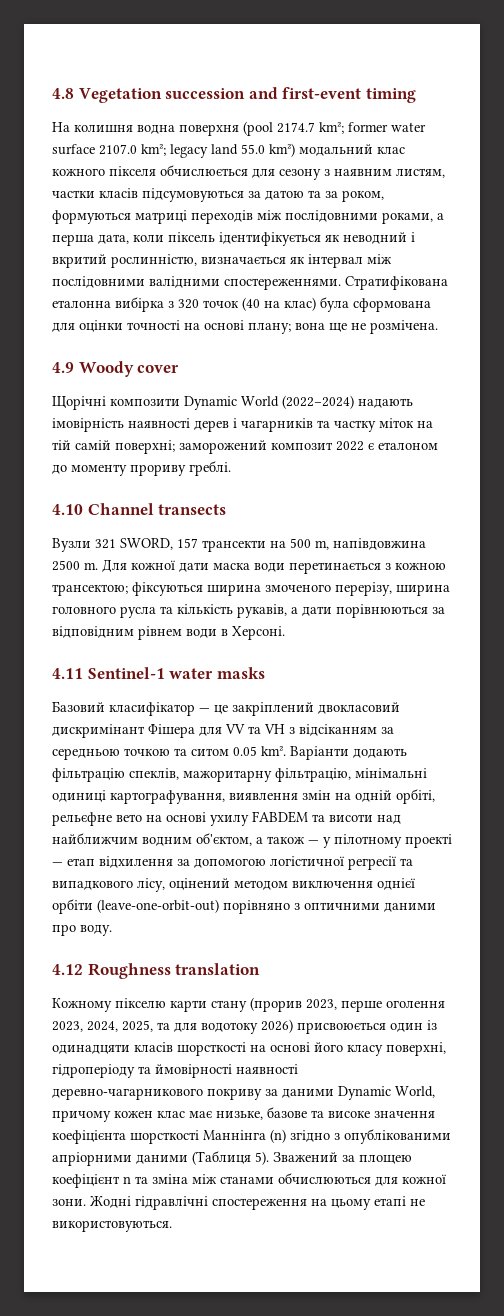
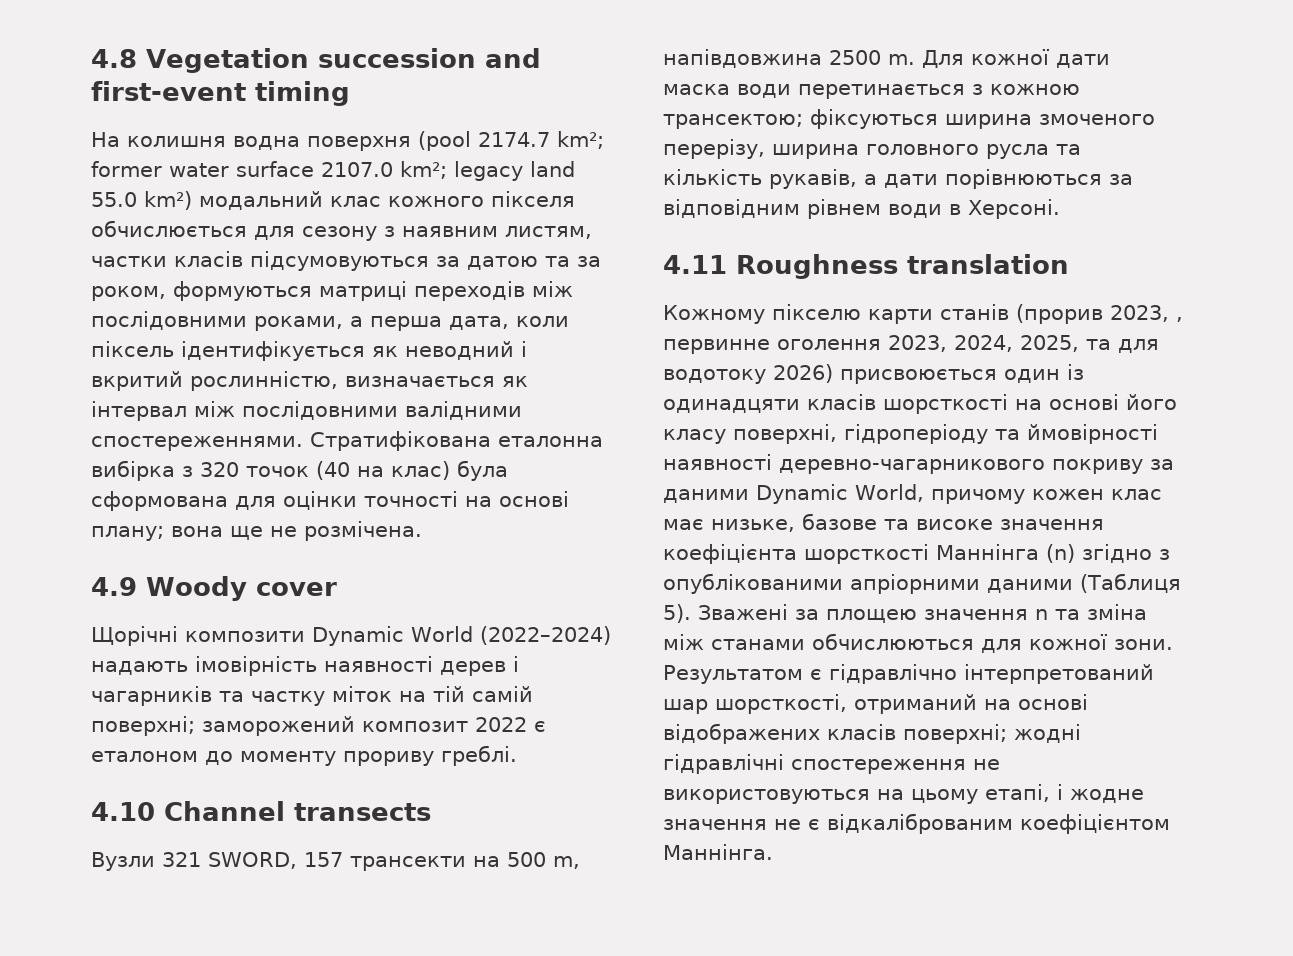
- 4.11 Sentinel-1 water masks
- Базовий класифікатор — це закріплений двокласовий дискримінант Фішера для VV та VH з відсіканням за середньою точкою та ситом 0.05 km². Варіанти додають фільтрацію спеклів, мажоритарну фільтрацію, мінімальні одиниці картографування, виявлення змін на одній орбіті, рельєфне вето на основі ухилу FABDEM та висоти над найближчим водним об'єктом, а також — у пілотному проекті — етап відхилення за допомогою логістичної регресії та випадкового лісу, оцінений методом виключення однієї орбіти (leave-one-orbit-out) порівняно з оптичними даними про воду.
- 4.12 Roughness translation
+ 4.11 Roughness translation
- Кожному пікселю карти стану (прорив 2023, перше оголення 2023, 2024, 2025, та для водотоку 2026) присвоюється один із одинадцяти класів шорсткості на основі його класу поверхні, гідроперіоду та ймовірності наявності деревно-чагарникового покриву за даними Dynamic World, причому кожен клас має низьке, базове та високе значення коефіцієнта шорсткості Маннінга (n) згідно з опублікованими апріорними даними (Таблиця 5).
+ Кожному пікселю карти станів (прорив 2023, , первинне оголення 2023, 2024, 2025, та для водотоку 2026) присвоюється один із одинадцяти класів шорсткості на основі його класу поверхні, гідроперіоду та ймовірності наявності деревно-чагарникового покриву за даними Dynamic World, причому кожен клас має низьке, базове та високе значення коефіцієнта шорсткості Маннінга (n) згідно з опублікованими апріорними даними (Таблиця 5).
- Зважений за площею коефіцієнт n та зміна між станами обчислюються для кожної зони.
+ Зважені за площею значення n та зміна між станами обчислюються для кожної зони.
- Жодні гідравлічні спостереження на цьому етапі не використовуються.
+ Результатом є гідравлічно інтерпретований шар шорсткості, отриманий на основі відображених класів поверхні; жодні гідравлічні спостереження не використовуються на цьому етапі, і жодне значення не є відкаліброваним коефіцієнтом Маннінга.

